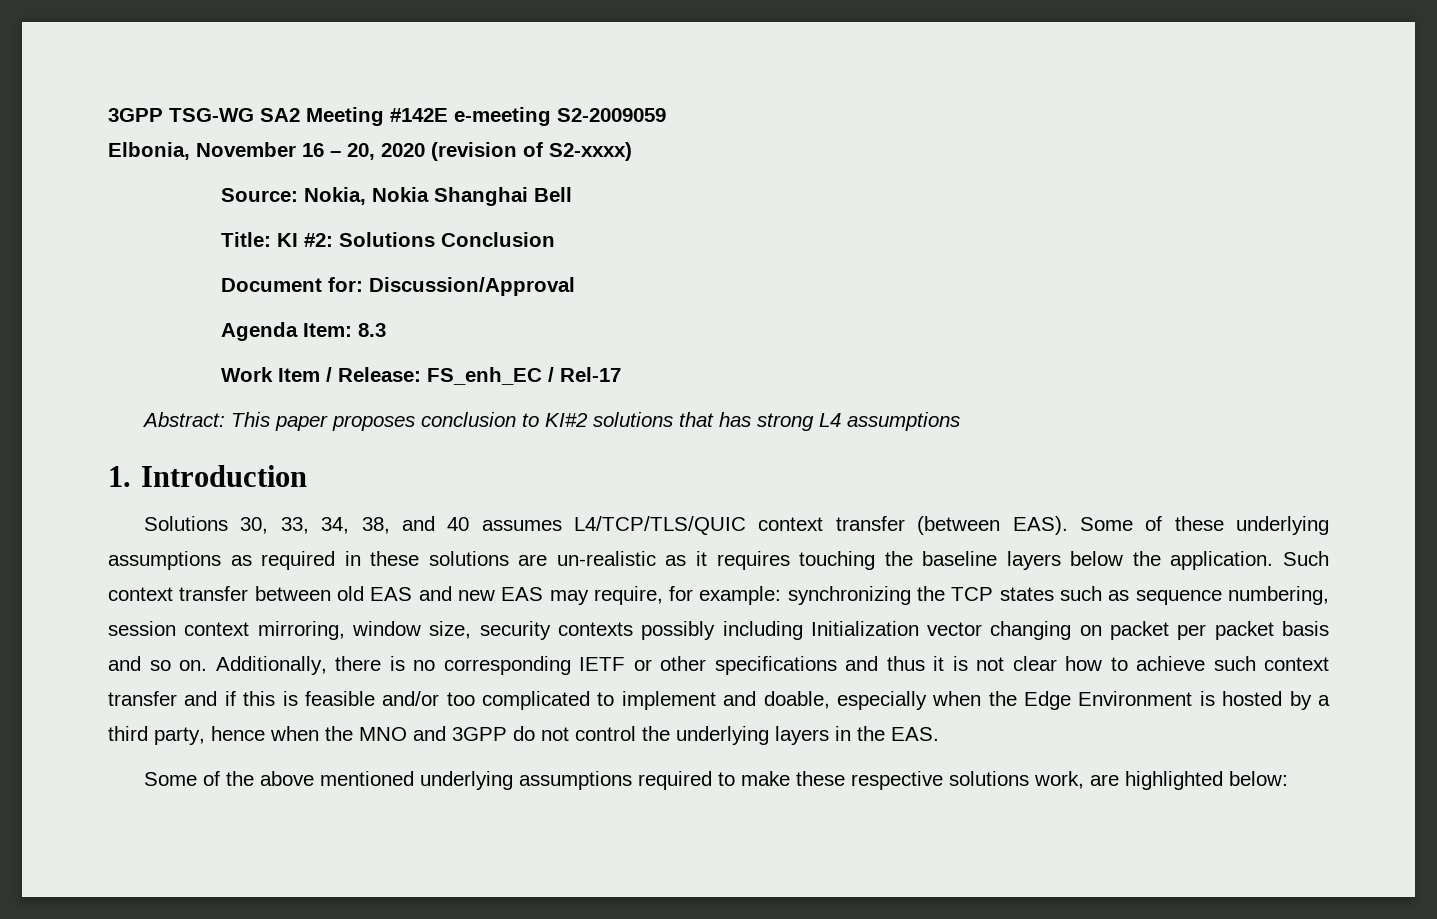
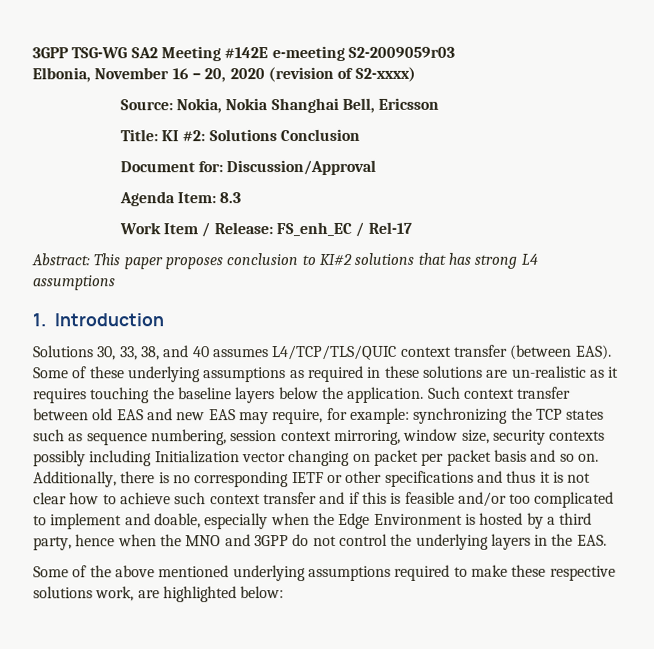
- 3GPP TSG-WG SA2 Meeting #142E e-meeting S2-2009059
+ 3GPP TSG-WG SA2 Meeting #142E e-meeting S2-2009059r03
- Source: Nokia, Nokia Shanghai Bell
+ Source: Nokia, Nokia Shanghai Bell, Ericsson
- Solutions 30, 33, 34, 38, and 40 assumes L4/TCP/TLS/QUIC context transfer (between EAS).
+ Solutions 30, 33, 38, and 40 assumes L4/TCP/TLS/QUIC context transfer (between EAS).

